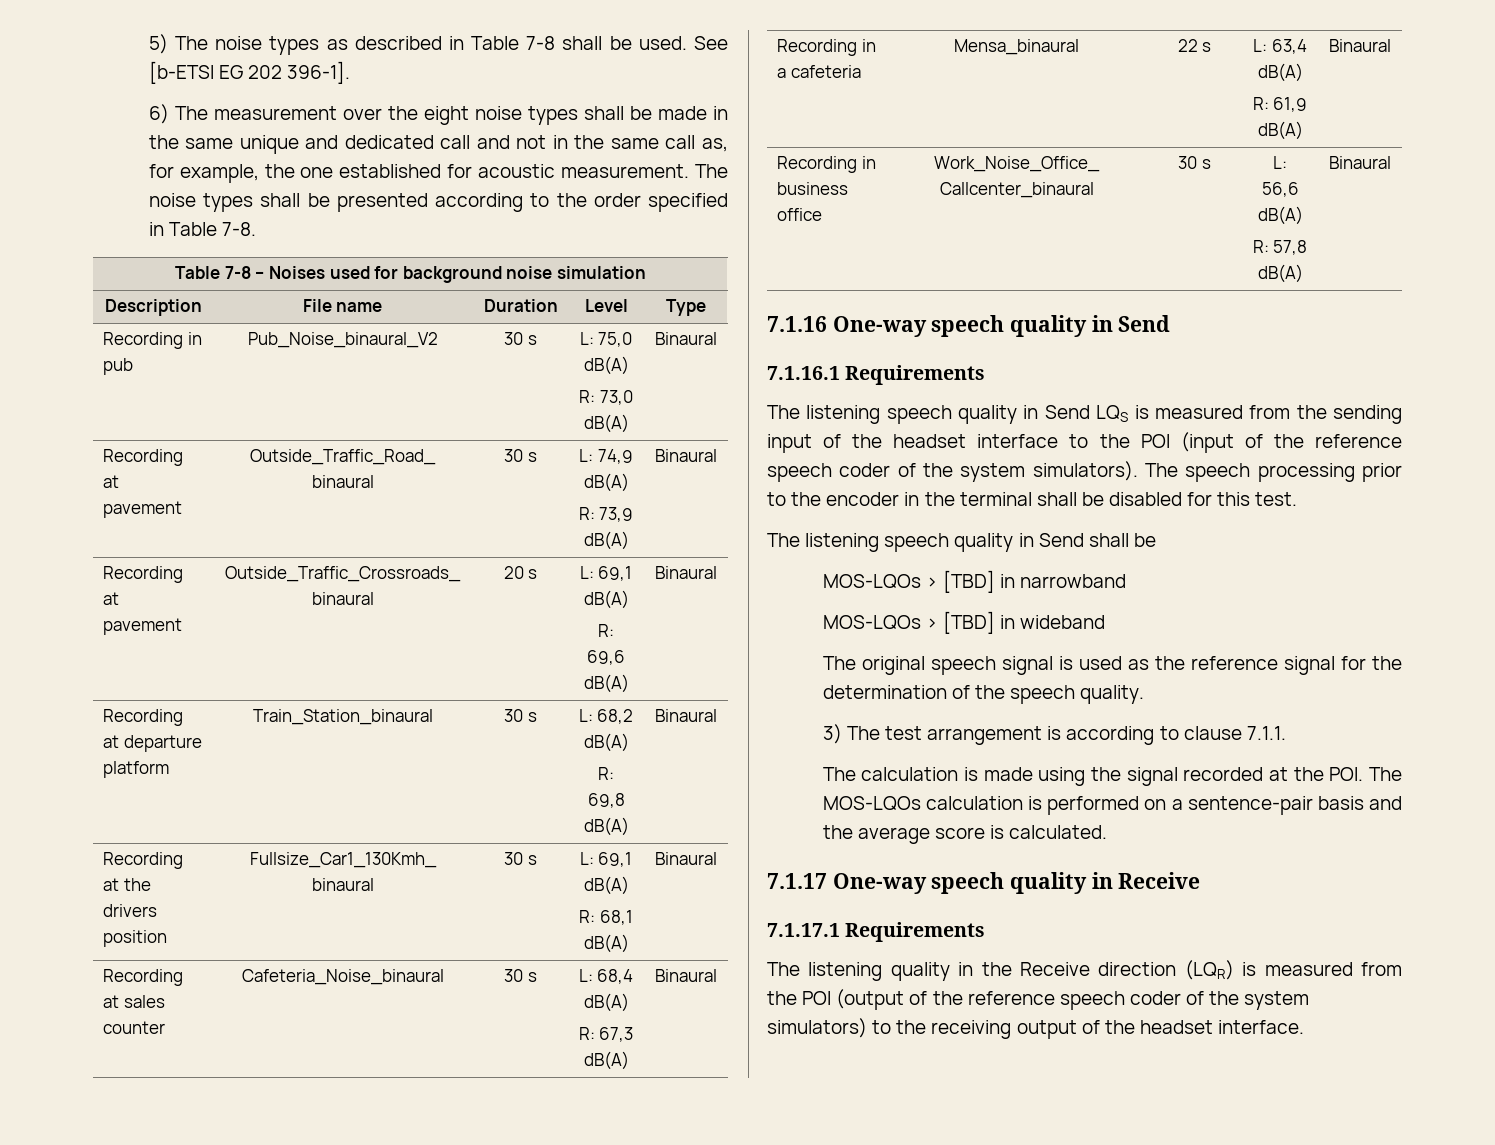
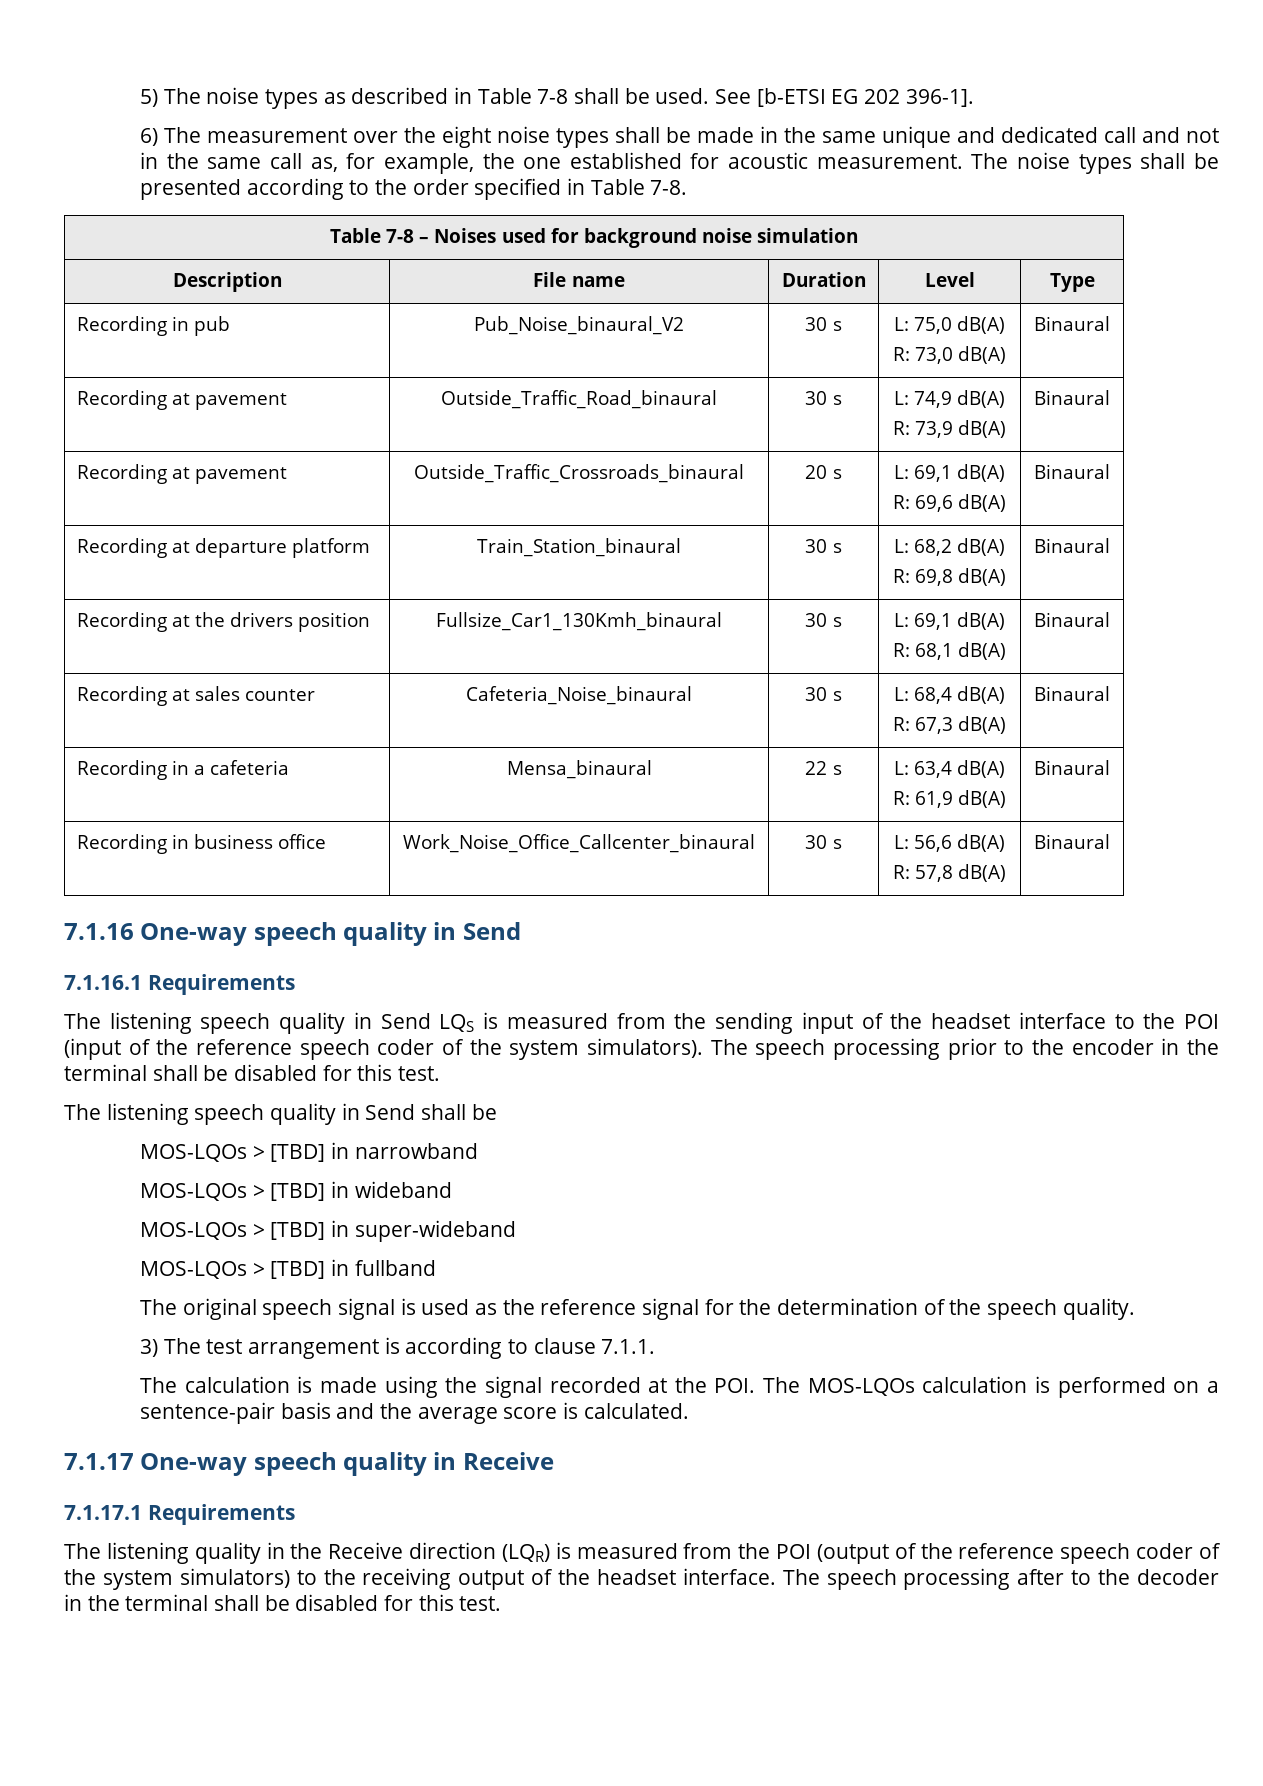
+ MOS-LQOs > [TBD] in super-wideband
+ MOS-LQOs > [TBD] in fullband
+ The speech processing after to the decoder in the terminal shall be disabled for this test.

